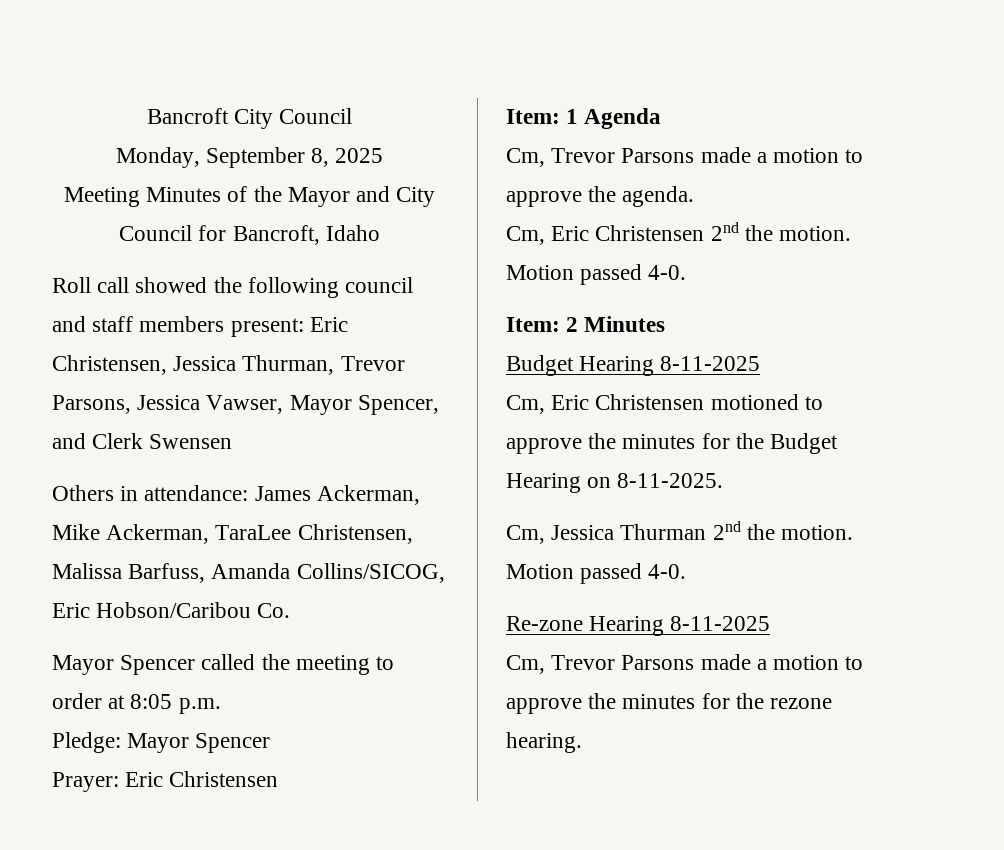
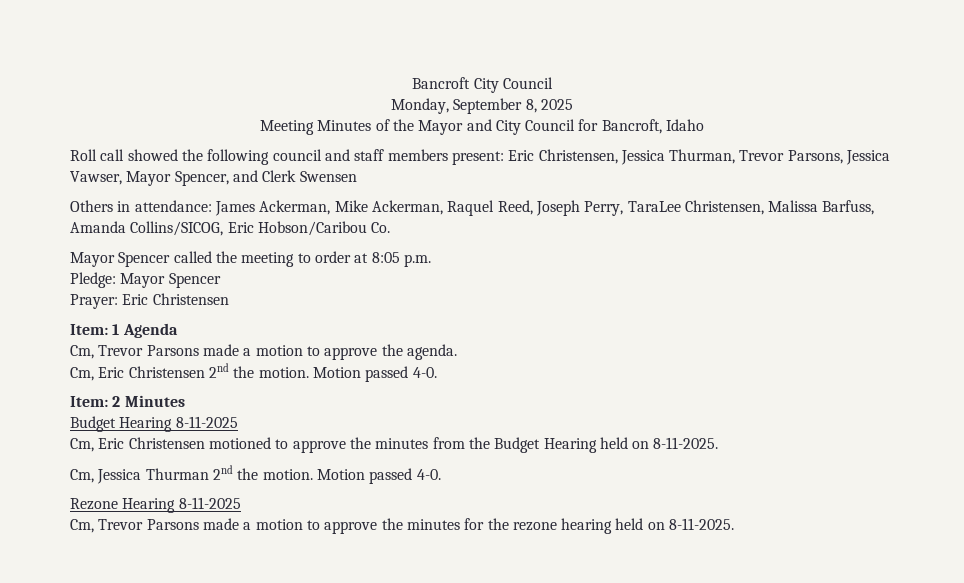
- Others in attendance: James Ackerman, Mike Ackerman, TaraLee Christensen, Malissa Barfuss, Amanda Collins/SICOG, Eric Hobson/Caribou Co.
+ Others in attendance: James Ackerman, Mike Ackerman, Raquel Reed, Joseph Perry, TaraLee Christensen, Malissa Barfuss, Amanda Collins/SICOG, Eric Hobson/Caribou Co.
- Cm, Eric Christensen motioned to approve the minutes for the Budget Hearing on 8-11-2025.
+ Cm, Eric Christensen motioned to approve the minutes from the Budget Hearing held on 8-11-2025.
- Re-zone Hearing 8-11-2025
+ Rezone Hearing 8-11-2025
- Cm, Trevor Parsons made a motion to approve the minutes for the rezone hearing.
+ Cm, Trevor Parsons made a motion to approve the minutes for the rezone hearing held on 8-11-2025.

